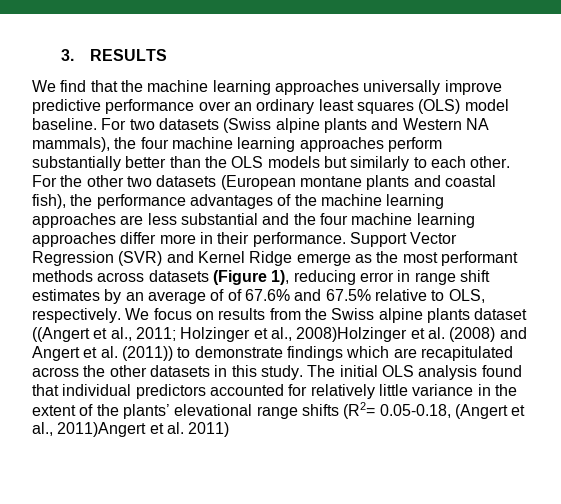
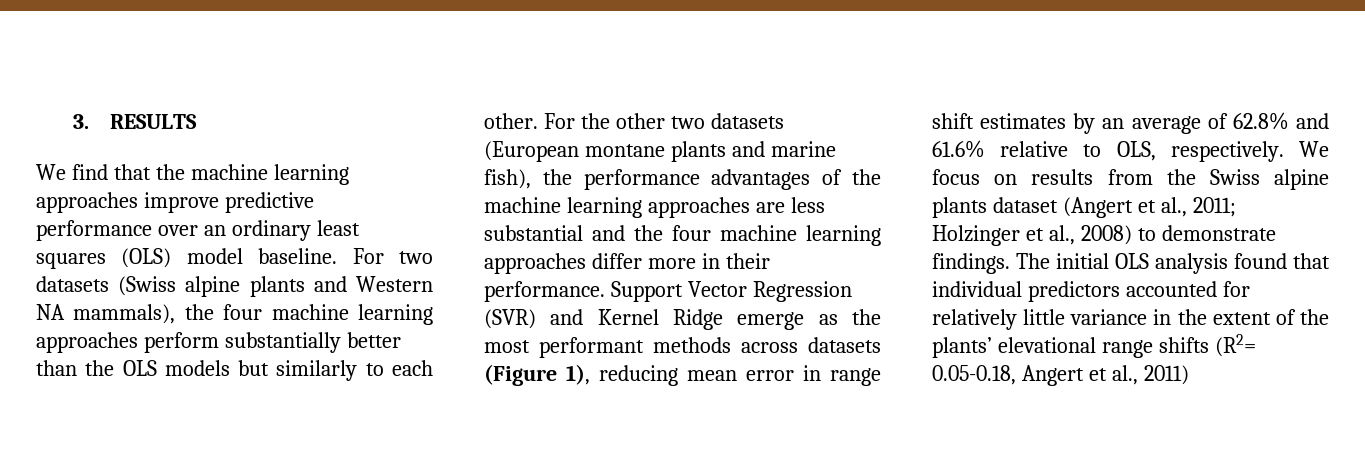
- We find that the machine learning approaches universally improve predictive performance over an ordinary least squares (OLS) model baseline.
+ We find that the machine learning approaches improve predictive performance over an ordinary least squares (OLS) model baseline.
- For the other two datasets (European montane plants and coastal fish), the performance advantages of the machine learning approaches are less substantial and the four machine learning approaches differ more in their performance.
+ For the other two datasets (European montane plants and marine fish), the performance advantages of the machine learning approaches are less substantial and the four machine learning approaches differ more in their performance.
- Support Vector Regression (SVR) and Kernel Ridge emerge as the most performant methods across datasets (Figure 1), reducing error in range shift estimates by an average of of 67.6% and 67.5% relative to OLS, respectively.
+ Support Vector Regression (SVR) and Kernel Ridge emerge as the most performant methods across datasets (Figure 1), reducing mean error in range shift estimates by an average of 62.8% and 61.6% relative to OLS, respectively.
- We focus on results from the Swiss alpine plants dataset ((Angert et al., 2011; Holzinger et al., 2008)Holzinger et al. (2008) and Angert et al. (2011)) to demonstrate findings which are recapitulated across the other datasets in this study.
+ We focus on results from the Swiss alpine plants dataset (Angert et al., 2011; Holzinger et al., 2008) to demonstrate findings.
- The initial OLS analysis found that individual predictors accounted for relatively little variance in the extent of the plants’ elevational range shifts (R2= 0.05-0.18, (Angert et al., 2011)Angert et al. 2011)
+ The initial OLS analysis found that individual predictors accounted for relatively little variance in the extent of the plants’ elevational range shifts (R2= 0.05-0.18, Angert et al., 2011)

